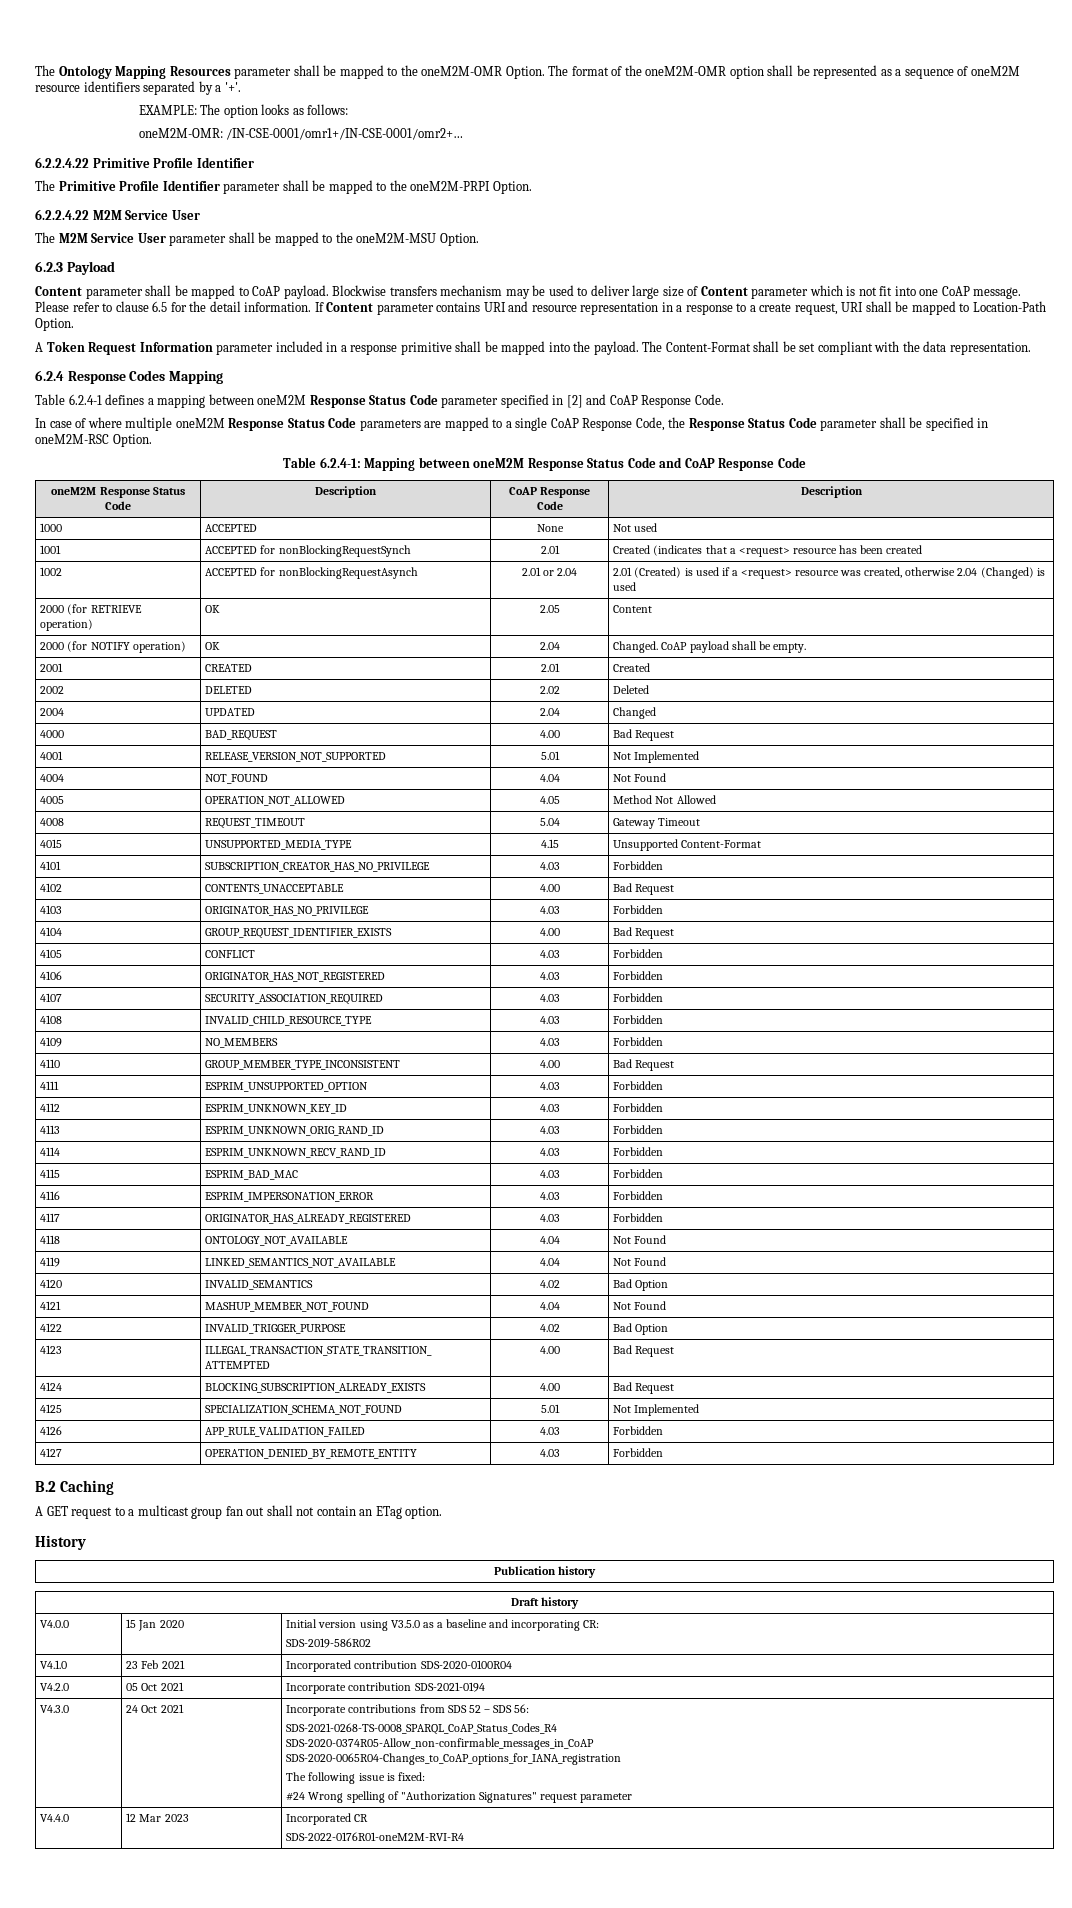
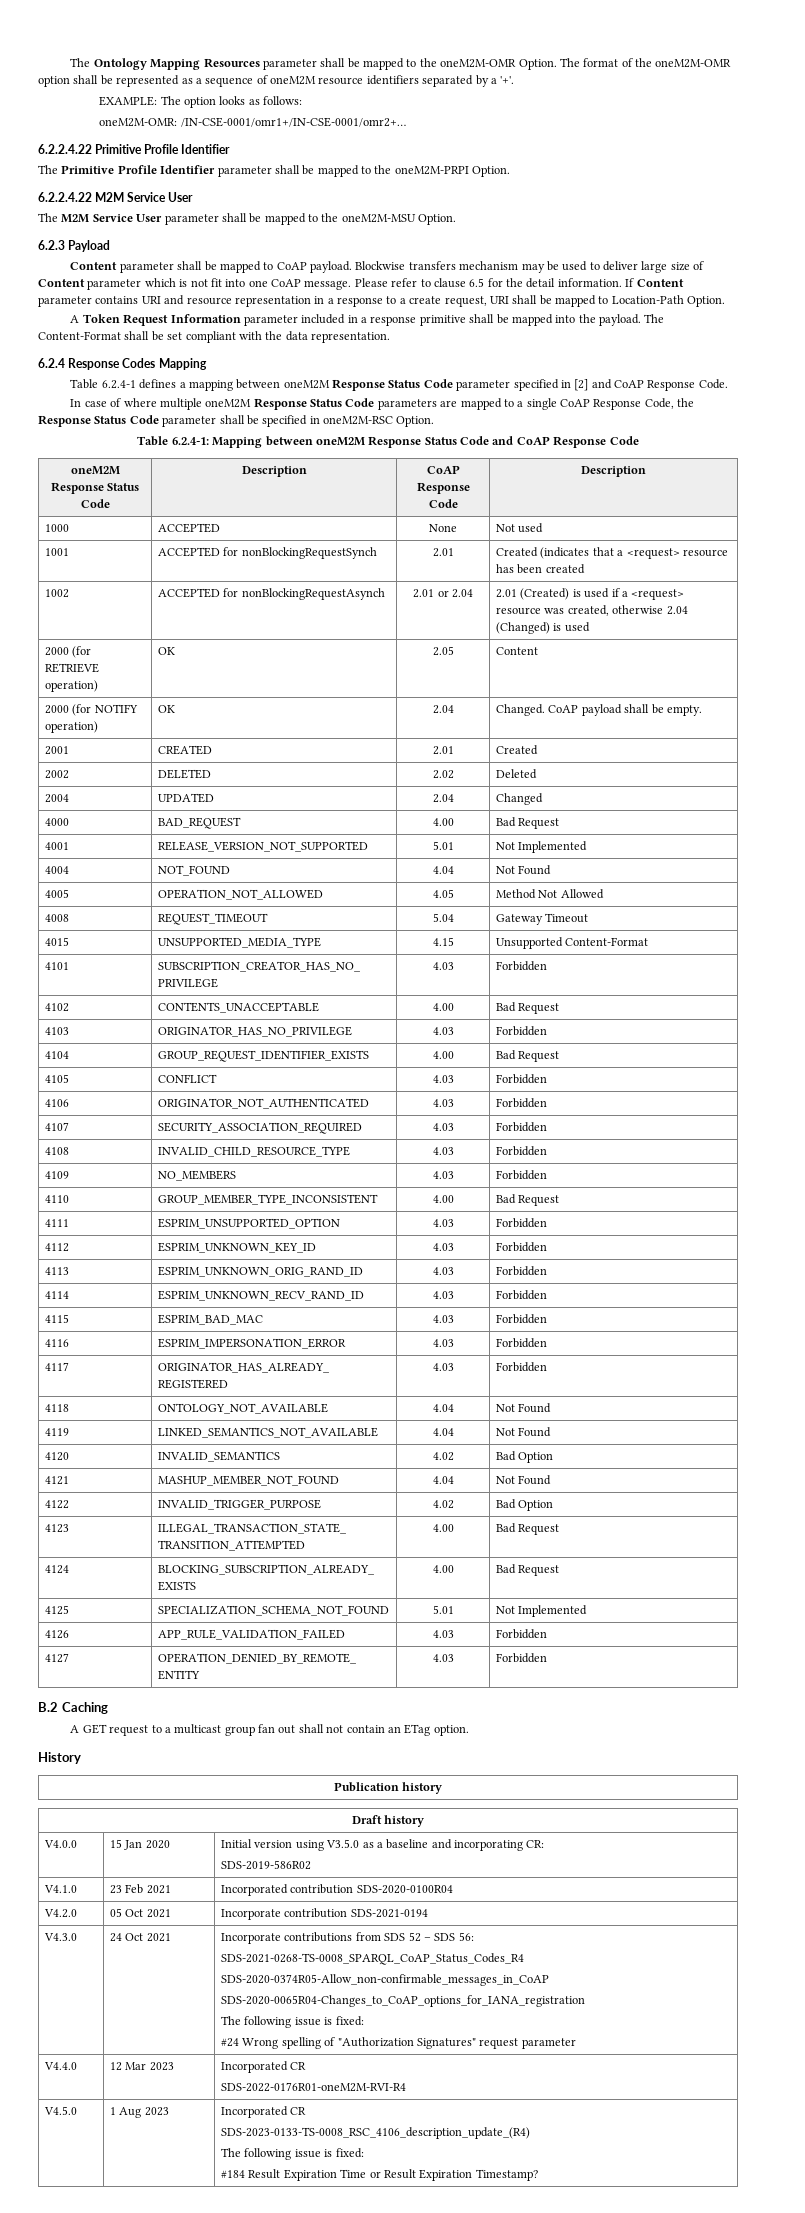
- 4106 | ORIGINATOR_HAS_NOT_REGISTERED | 4.03 | Forbidden
+ 4106 | ORIGINATOR_NOT_AUTHENTICATED | 4.03 | Forbidden
+ V4.5.0 | 1 Aug 2023 | Incorporated CR
+ SDS-2023-0133-TS-0008_RSC_4106_description_update_(R4)
+ The following issue is fixed:
+ #184 Result Expiration Time or Result Expiration Timestamp?

